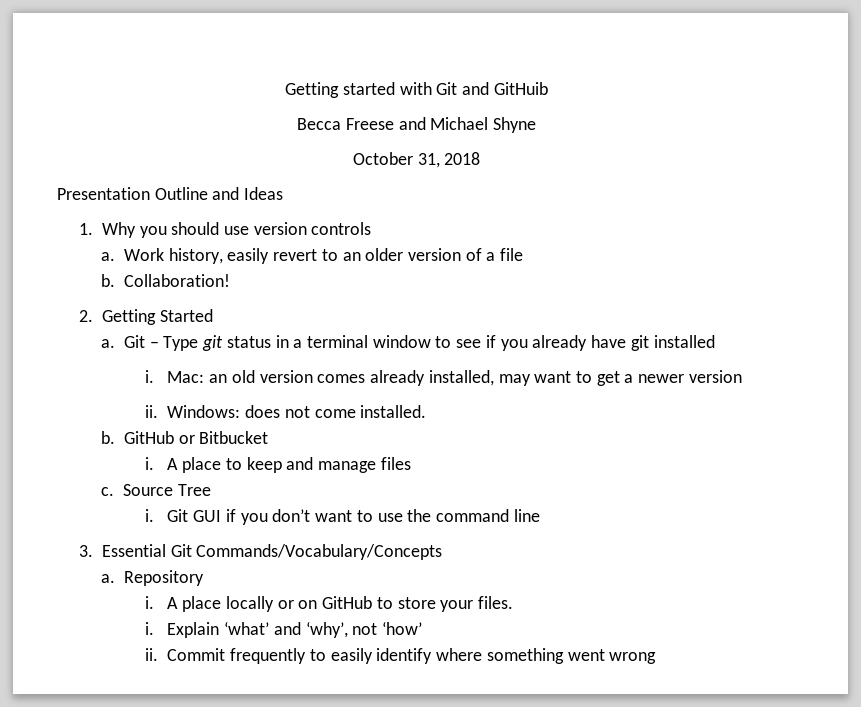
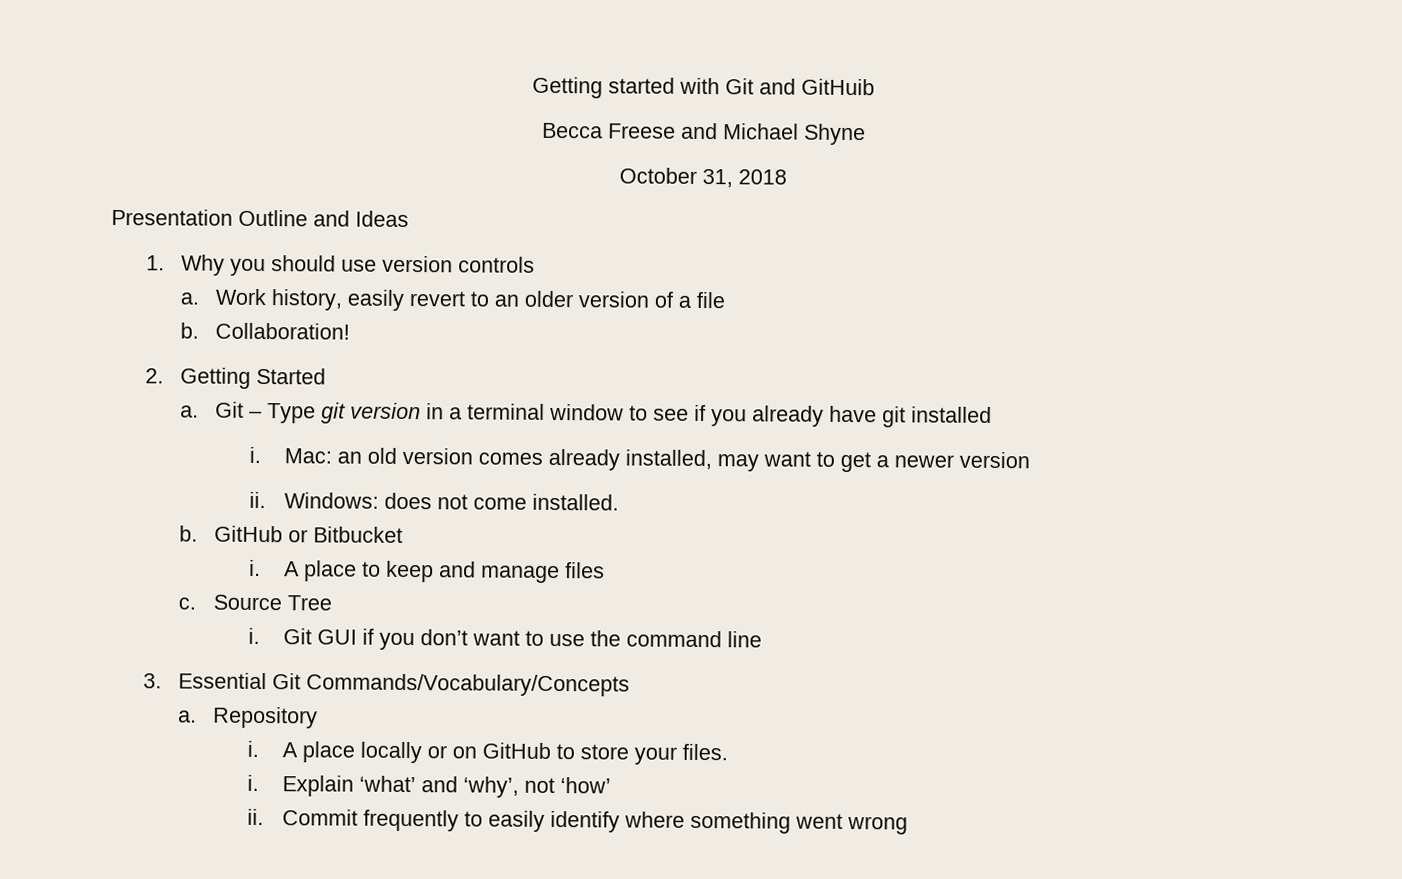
- Git – Type git status in a terminal window to see if you already have git installed
+ Git – Type git version in a terminal window to see if you already have git installed

